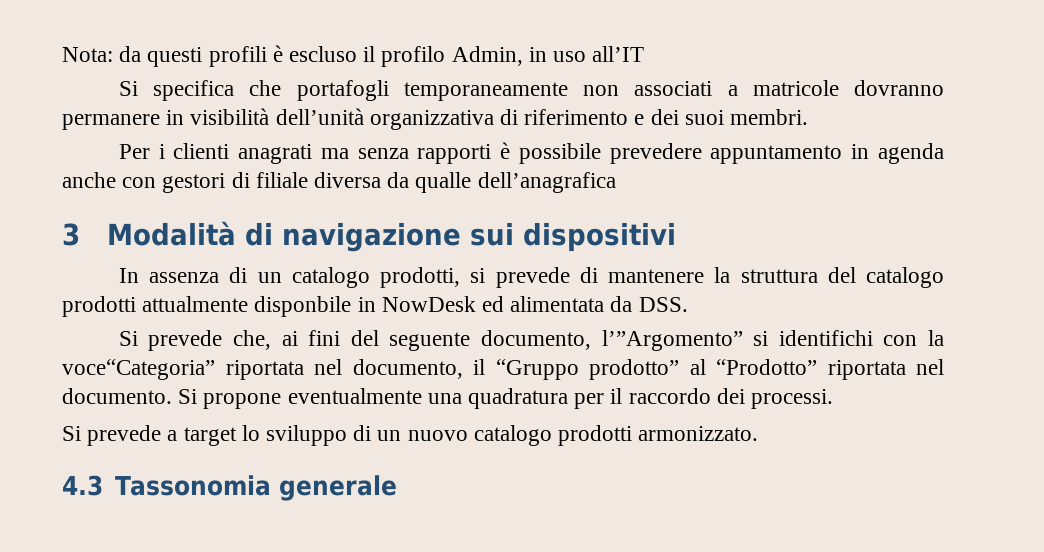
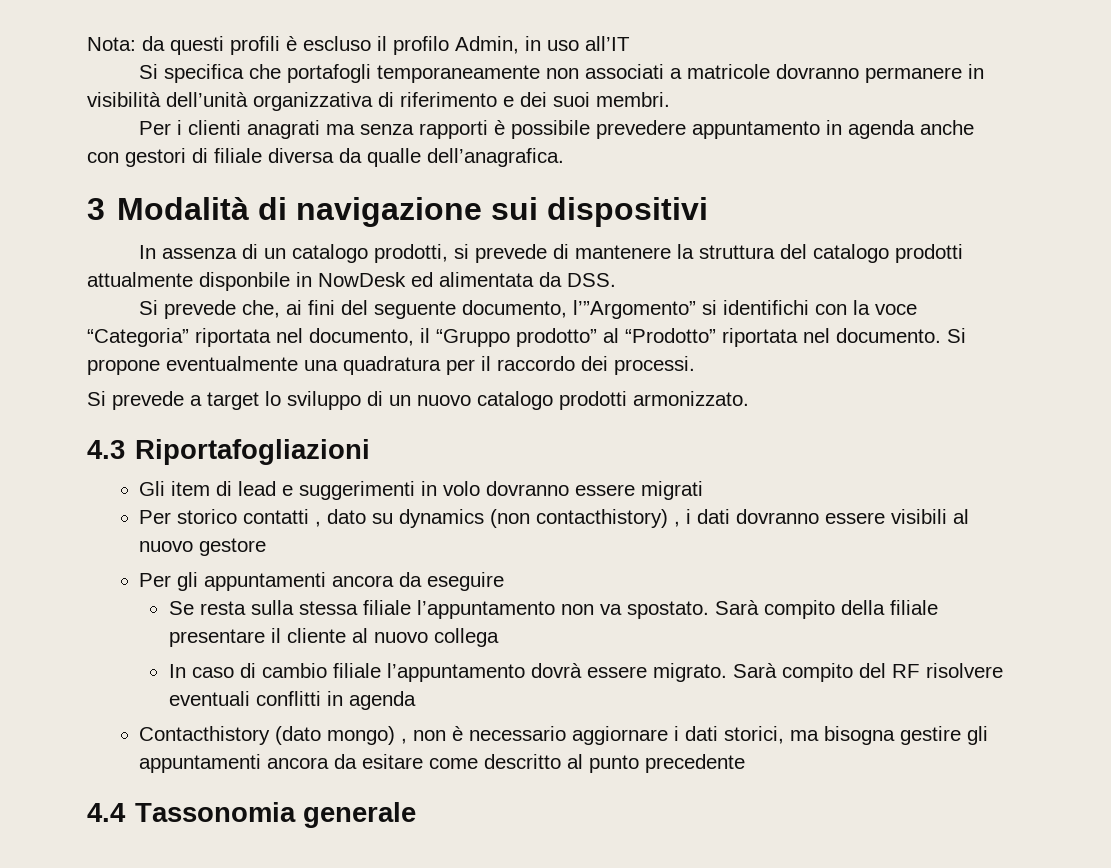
- Per i clienti anagrati ma senza rapporti è possibile prevedere appuntamento in agenda anche con gestori di filiale diversa da qualle dell’anagrafica
+ Per i clienti anagrati ma senza rapporti è possibile prevedere appuntamento in agenda anche con gestori di filiale diversa da qualle dell’anagrafica.
- Si prevede che, ai fini del seguente documento, l’”Argomento” si identifichi con la voce“Categoria” riportata nel documento, il “Gruppo prodotto” al “Prodotto” riportata nel documento.
+ Si prevede che, ai fini del seguente documento, l’”Argomento” si identifichi con la voce “Categoria” riportata nel documento, il “Gruppo prodotto” al “Prodotto” riportata nel documento.
- 4.3 Tassonomia generale
+ 4.3 Riportafogliazioni
+ Gli item di lead e suggerimenti in volo dovranno essere migrati
+ Per storico contatti , dato su dynamics (non contacthistory) , i dati dovranno essere visibili al nuovo gestore
+ Per gli appuntamenti ancora da eseguire
+ Se resta sulla stessa filiale l’appuntamento non va spostato. Sarà compito della filiale presentare il cliente al nuovo collega
+ In caso di cambio filiale l’appuntamento dovrà essere migrato. Sarà compito del RF risolvere eventuali conflitti in agenda
+ Contacthistory (dato mongo) , non è necessario aggiornare i dati storici, ma bisogna gestire gli appuntamenti ancora da esitare come descritto al punto precedente
+ 4.4 Tassonomia generale

